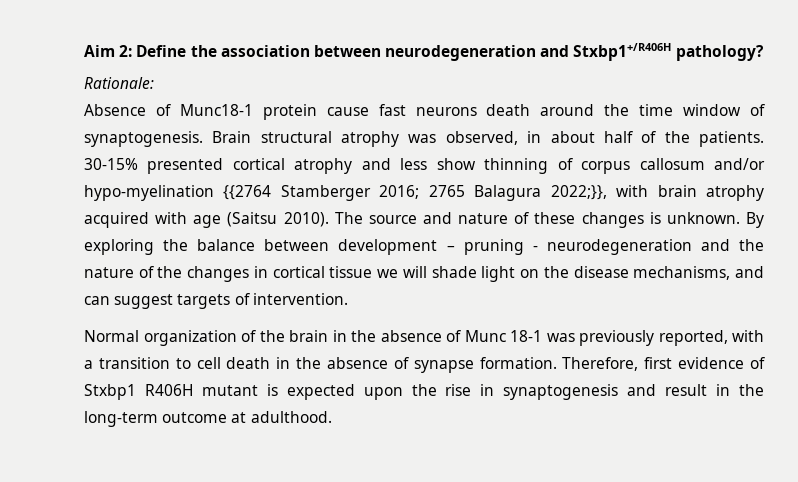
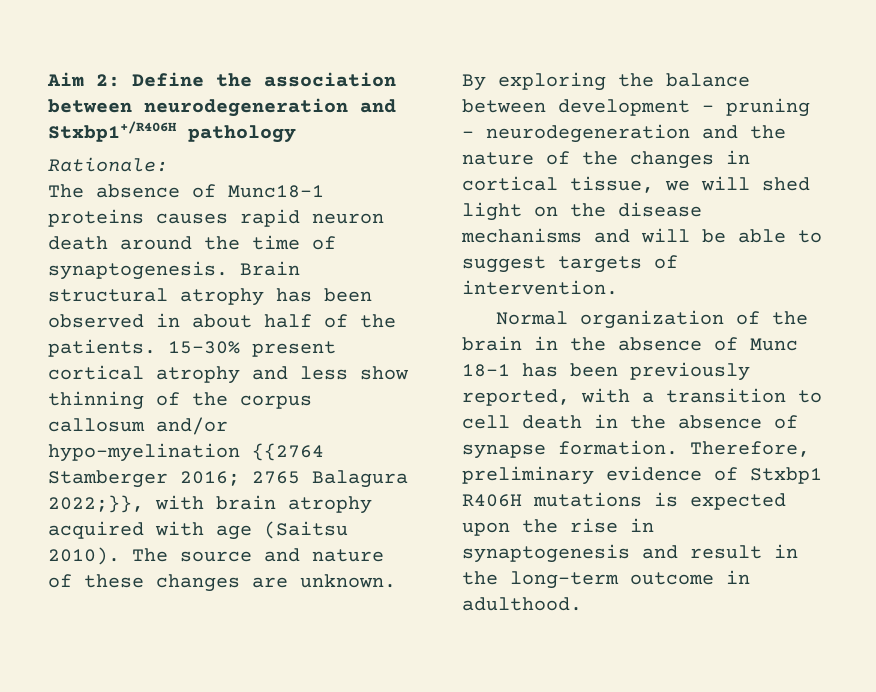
- Aim 2: Define the association between neurodegeneration and Stxbp1+/R406H pathology?
+ Aim 2: Define the association between neurodegeneration and Stxbp1+/R406H pathology
- Absence of Munc18-1 protein cause fast neurons death around the time window of synaptogenesis.
+ The absence of Munc18-1 proteins causes rapid neuron death around the time of synaptogenesis.
- Brain structural atrophy was observed, in about half of the patients.
+ Brain structural atrophy has been observed in about half of the patients.
- 30-15% presented cortical atrophy and less show thinning of corpus callosum and/or hypo-myelination {{2764 Stamberger 2016; 2765 Balagura 2022;}}, with brain atrophy acquired with age (Saitsu 2010).
+ 15-30% present cortical atrophy and less show thinning of the corpus callosum and/or hypo-myelination {{2764 Stamberger 2016; 2765 Balagura 2022;}}, with brain atrophy acquired with age (Saitsu 2010).
- The source and nature of these changes is unknown.
+ The source and nature of these changes are unknown.
- By exploring the balance between development – pruning - neurodegeneration and the nature of the changes in cortical tissue we will shade light on the disease mechanisms, and can suggest targets of intervention.
+ By exploring the balance between development – pruning - neurodegeneration and the nature of the changes in cortical tissue, we will shed light on the disease mechanisms and will be able to suggest targets of intervention.
- Normal organization of the brain in the absence of Munc 18-1 was previously reported, with a transition to cell death in the absence of synapse formation.
+ Normal organization of the brain in the absence of Munc 18-1 has been previously reported, with a transition to cell death in the absence of synapse formation.
- Therefore, first evidence of Stxbp1 R406H mutant is expected upon the rise in synaptogenesis and result in the long-term outcome at adulthood.
+ Therefore, preliminary evidence of Stxbp1 R406H mutations is expected upon the rise in synaptogenesis and result in the long-term outcome in adulthood.

